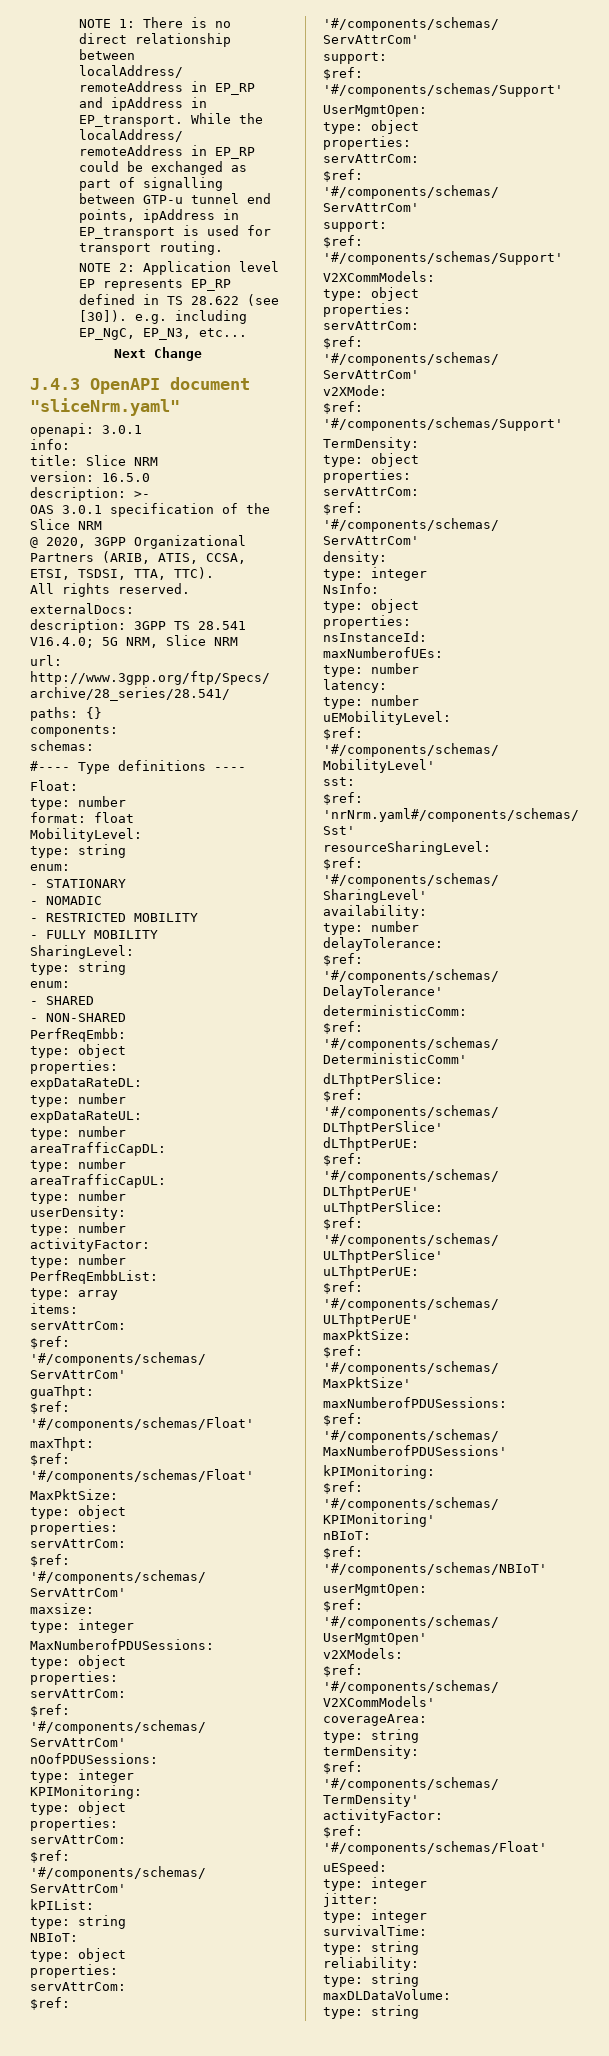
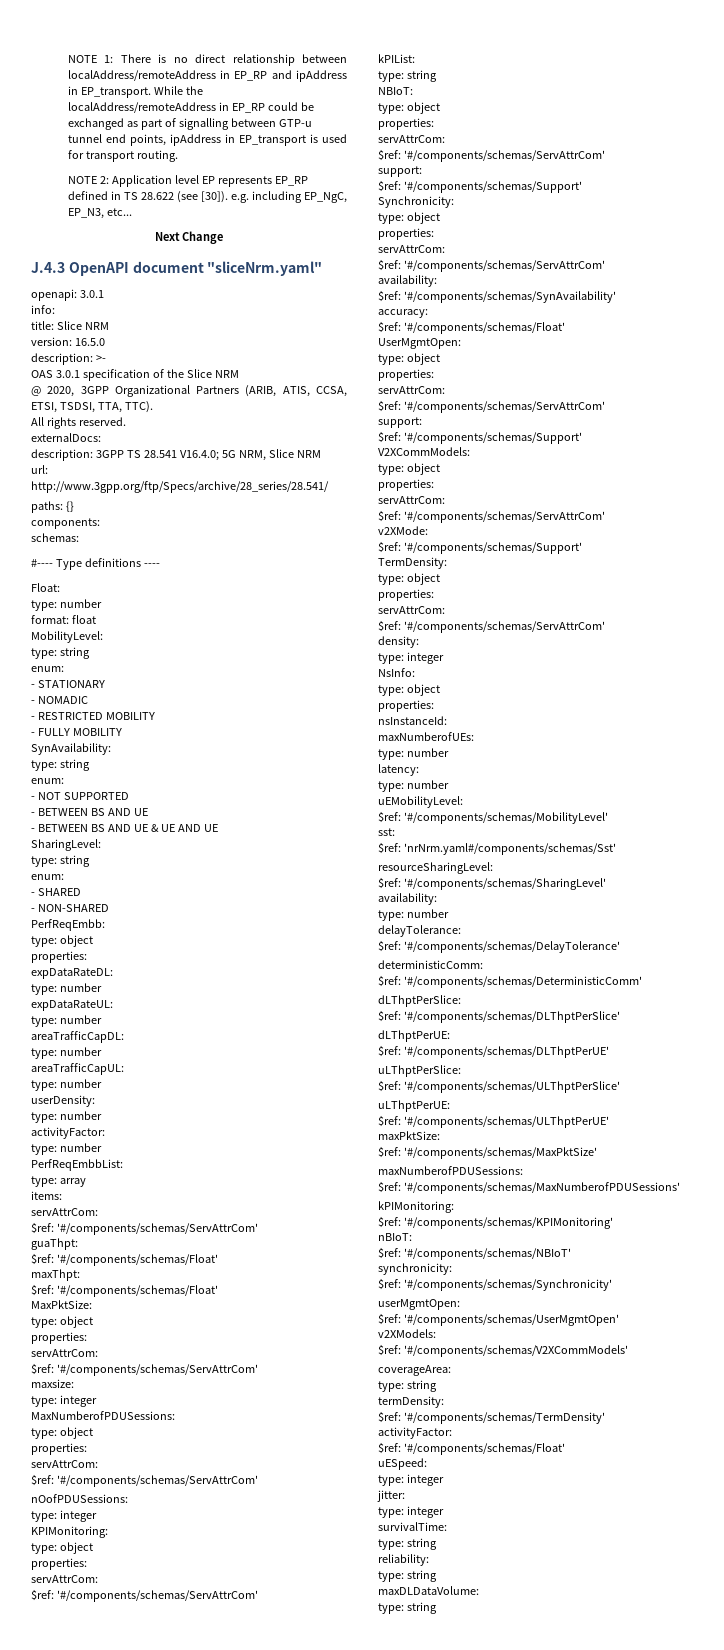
+ SynAvailability:
+ type: string
+ enum:
+ - NOT SUPPORTED
+ - BETWEEN BS AND UE
+ - BETWEEN BS AND UE & UE AND UE
+ Synchronicity:
+ type: object
+ properties:
+ servAttrCom:
+ $ref: '#/components/schemas/ServAttrCom'
+ availability:
+ $ref: '#/components/schemas/SynAvailability'
+ accuracy:
+ $ref: '#/components/schemas/Float'
+ synchronicity:
+ $ref: '#/components/schemas/Synchronicity'

